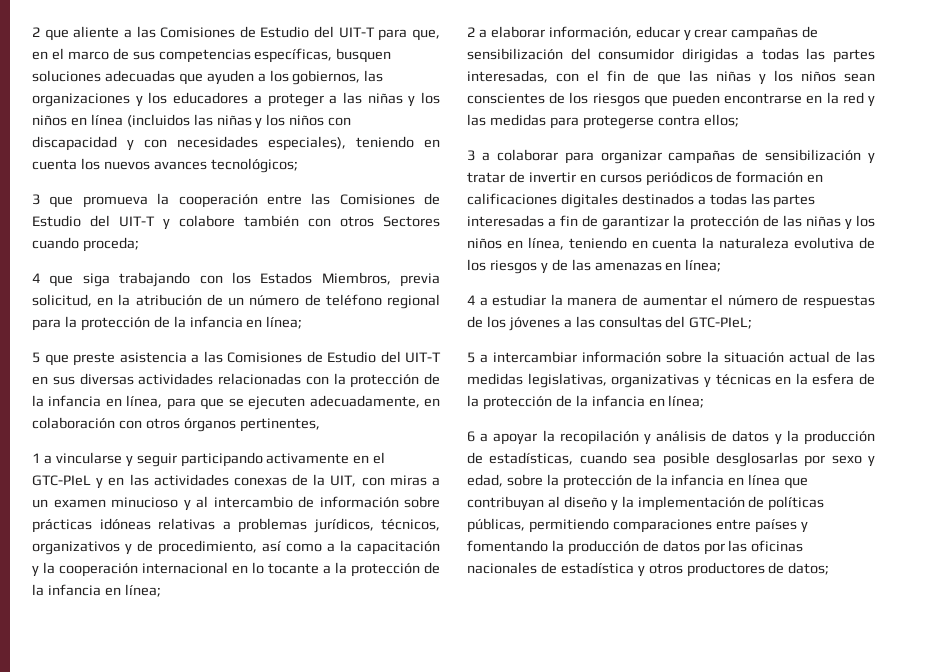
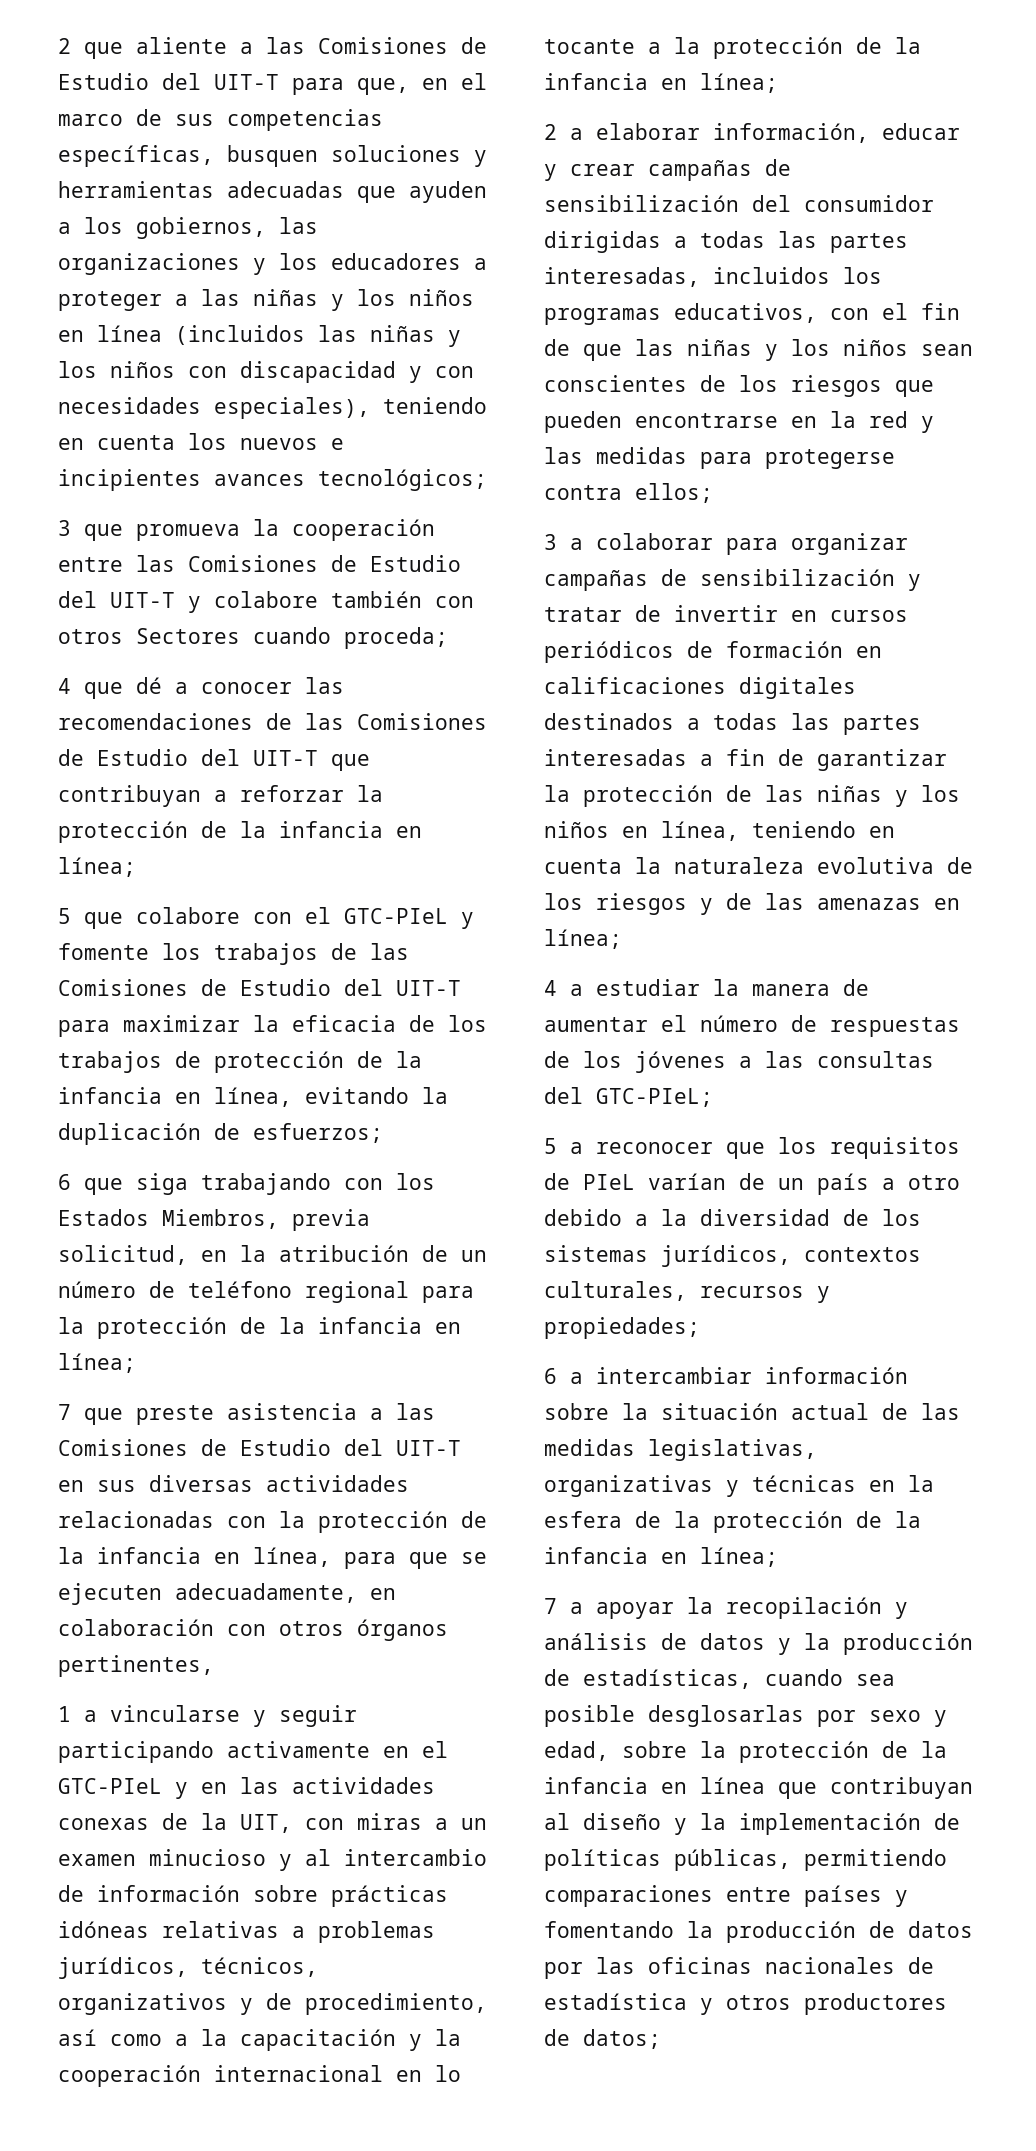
- 2 que aliente a las Comisiones de Estudio del UIT-T para que, en el marco de sus competencias específicas, busquen soluciones adecuadas que ayuden a los gobiernos, las organizaciones y los educadores a proteger a las niñas y los niños en línea (incluidos las niñas y los niños con discapacidad y con necesidades especiales), teniendo en cuenta los nuevos avances tecnológicos;
+ 2 que aliente a las Comisiones de Estudio del UIT-T para que, en el marco de sus competencias específicas, busquen soluciones y herramientas adecuadas que ayuden a los gobiernos, las organizaciones y los educadores a proteger a las niñas y los niños en línea (incluidos las niñas y los niños con discapacidad y con necesidades especiales), teniendo en cuenta los nuevos e incipientes avances tecnológicos;
- 4 que siga trabajando con los Estados Miembros, previa solicitud, en la atribución de un número de teléfono regional para la protección de la infancia en línea;
+ 4 que dé a conocer las recomendaciones de las Comisiones de Estudio del UIT-T que contribuyan a reforzar la protección de la infancia en línea;
+ 5 que colabore con el GTC-PIeL y fomente los trabajos de las Comisiones de Estudio del UIT-T para maximizar la eficacia de los trabajos de protección de la infancia en línea, evitando la duplicación de esfuerzos;
+ 6 que siga trabajando con los Estados Miembros, previa solicitud, en la atribución de un número de teléfono regional para la protección de la infancia en línea;
- 5 que preste asistencia a las Comisiones de Estudio del UIT-T en sus diversas actividades relacionadas con la protección de la infancia en línea, para que se ejecuten adecuadamente, en colaboración con otros órganos pertinentes,
+ 7 que preste asistencia a las Comisiones de Estudio del UIT-T en sus diversas actividades relacionadas con la protección de la infancia en línea, para que se ejecuten adecuadamente, en colaboración con otros órganos pertinentes,
- 2 a elaborar información, educar y crear campañas de sensibilización del consumidor dirigidas a todas las partes interesadas, con el fin de que las niñas y los niños sean conscientes de los riesgos que pueden encontrarse en la red y las medidas para protegerse contra ellos;
+ 2 a elaborar información, educar y crear campañas de sensibilización del consumidor dirigidas a todas las partes interesadas, incluidos los programas educativos, con el fin de que las niñas y los niños sean conscientes de los riesgos que pueden encontrarse en la red y las medidas para protegerse contra ellos;
- 5 a intercambiar información sobre la situación actual de las medidas legislativas, organizativas y técnicas en la esfera de la protección de la infancia en línea;
+ 5 a reconocer que los requisitos de PIeL varían de un país a otro debido a la diversidad de los sistemas jurídicos, contextos culturales, recursos y propiedades;
+ 6 a intercambiar información sobre la situación actual de las medidas legislativas, organizativas y técnicas en la esfera de la protección de la infancia en línea;
- 6 a apoyar la recopilación y análisis de datos y la producción de estadísticas, cuando sea posible desglosarlas por sexo y edad, sobre la protección de la infancia en línea que contribuyan al diseño y la implementación de políticas públicas, permitiendo comparaciones entre países y fomentando la producción de datos por las oficinas nacionales de estadística y otros productores de datos;
+ 7 a apoyar la recopilación y análisis de datos y la producción de estadísticas, cuando sea posible desglosarlas por sexo y edad, sobre la protección de la infancia en línea que contribuyan al diseño y la implementación de políticas públicas, permitiendo comparaciones entre países y fomentando la producción de datos por las oficinas nacionales de estadística y otros productores de datos;

